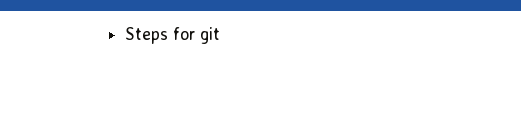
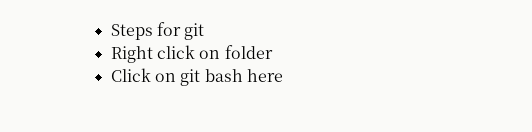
+ Right click on folder
+ Click on git bash here

